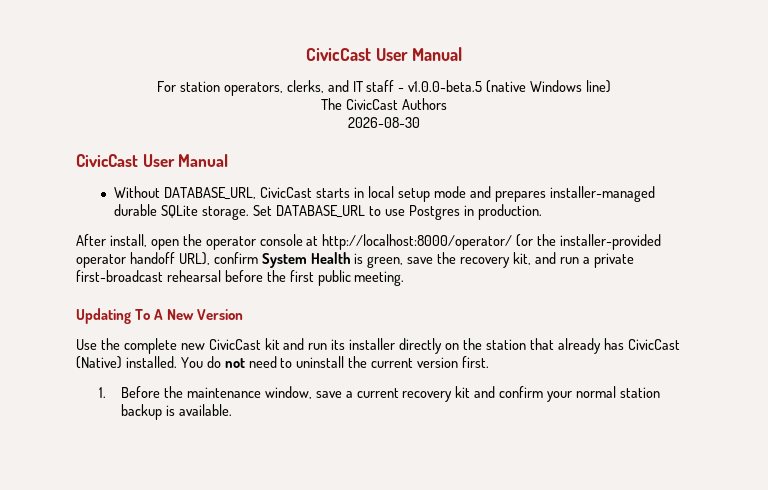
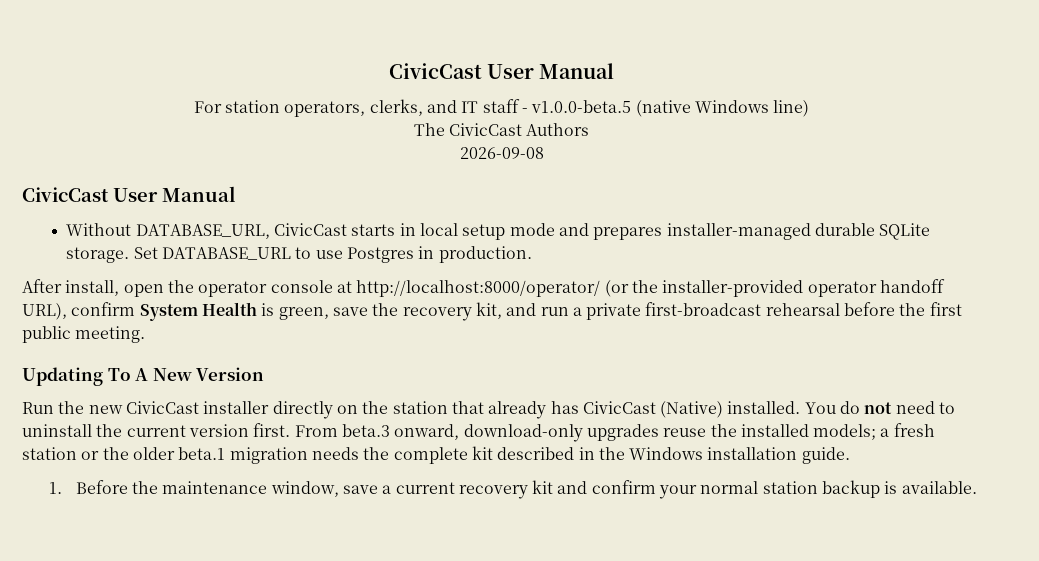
- 2026-08-30
+ 2026-09-08
- Use the complete new CivicCast kit and run its installer directly on the station that already has CivicCast (Native) installed.
+ Run the new CivicCast installer directly on the station that already has CivicCast (Native) installed.
+ From beta.3 onward, download-only upgrades reuse the installed models; a fresh station or the older beta.1 migration needs the complete kit described in the Windows installation guide.

